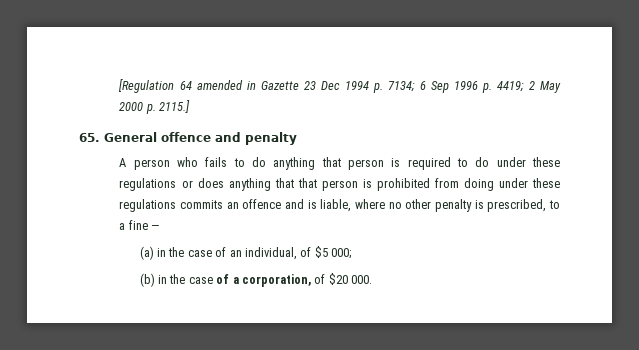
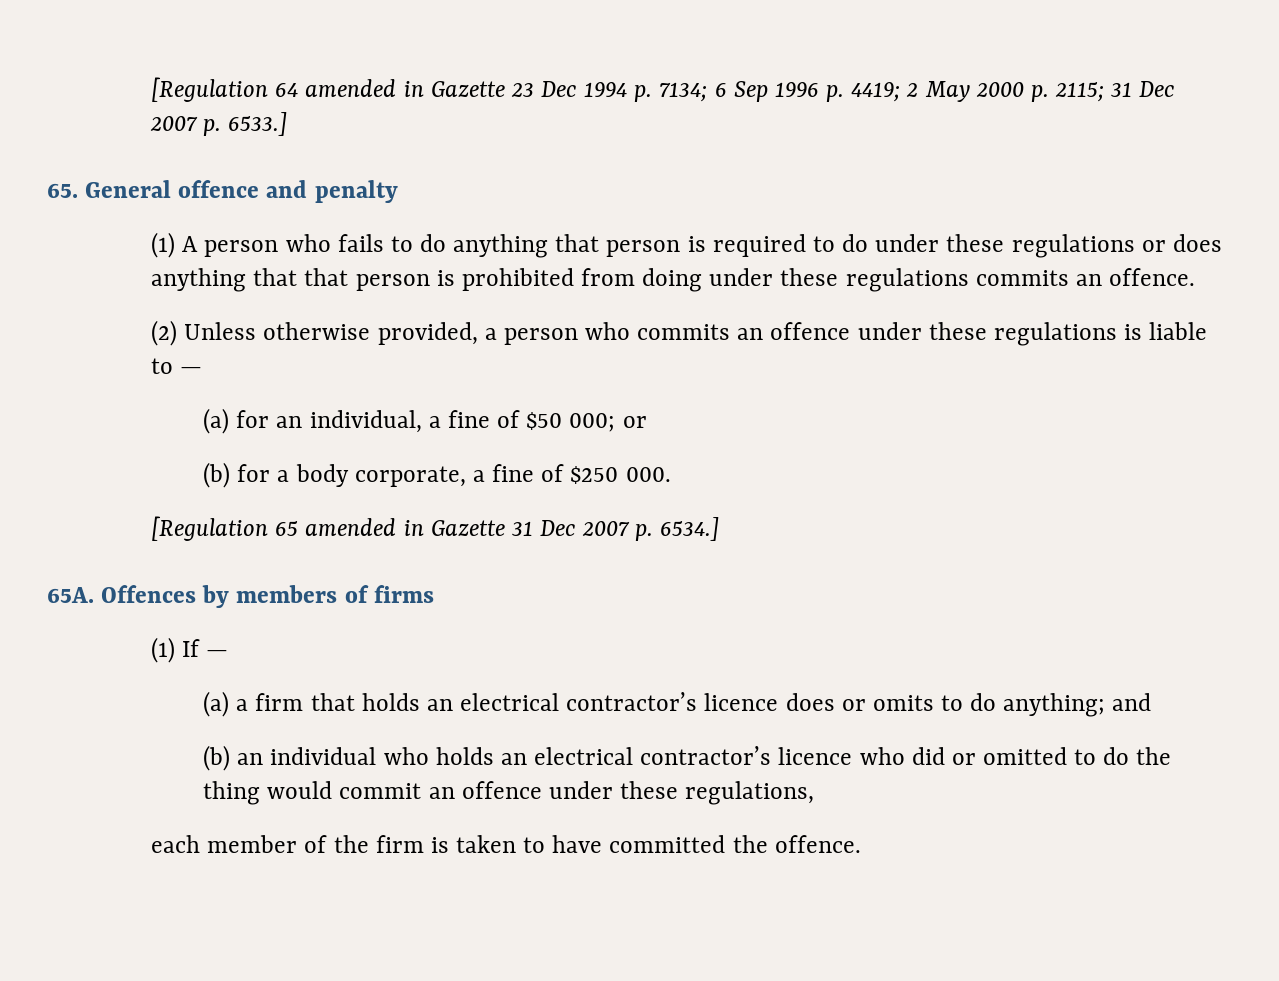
- [Regulation 64 amended in Gazette 23 Dec 1994 p. 7134; 6 Sep 1996 p. 4419; 2 May 2000 p. 2115.]
+ [Regulation 64 amended in Gazette 23 Dec 1994 p. 7134; 6 Sep 1996 p. 4419; 2 May 2000 p. 2115; 31 Dec 2007 p. 6533.]
- A person who fails to do anything that person is required to do under these regulations or does anything that that person is prohibited from doing under these regulations commits an offence and is liable, where no other penalty is prescribed, to a fine —
- (a) in the case of an individual, of $5 000;
- (b) in the case of a corporation, of $20 000.
+ (1) A person who fails to do anything that person is required to do under these regulations or does anything that that person is prohibited from doing under these regulations commits an offence.
+ (2) Unless otherwise provided, a person who commits an offence under these regulations is liable to —
+ (a) for an individual, a fine of $50 000; or
+ (b) for a body corporate, a fine of $250 000.
+ [Regulation 65 amended in Gazette 31 Dec 2007 p. 6534.]
+ 65A. Offences by members of firms
+ (1) If —
+ (a) a firm that holds an electrical contractor’s licence does or omits to do anything; and
+ (b) an individual who holds an electrical contractor’s licence who did or omitted to do the thing would commit an offence under these regulations,
+ each member of the firm is taken to have committed the offence.

